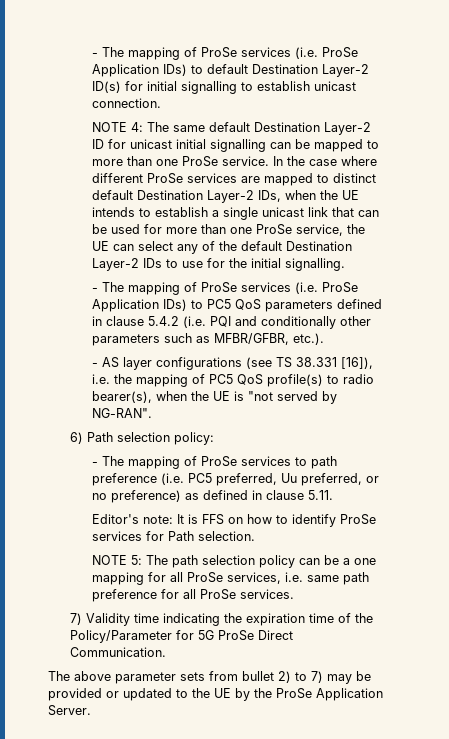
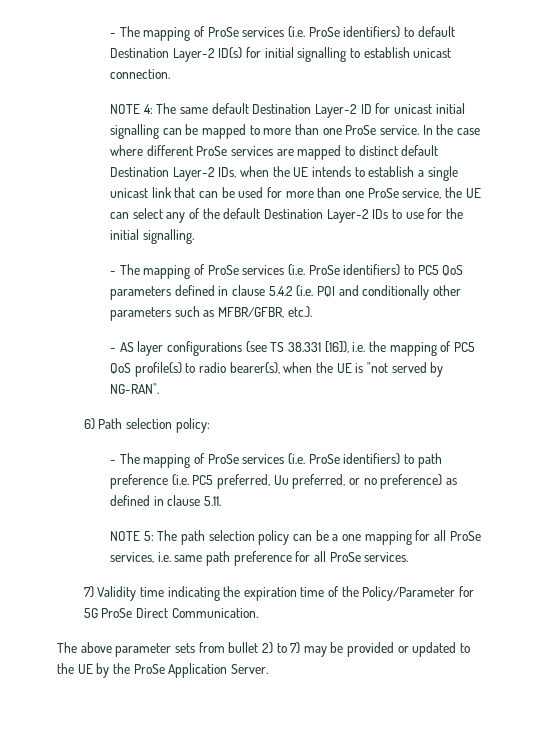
- - The mapping of ProSe services (i.e. ProSe Application IDs) to default Destination Layer-2 ID(s) for initial signalling to establish unicast connection.
+ - The mapping of ProSe services (i.e. ProSe identifiers) to default Destination Layer-2 ID(s) for initial signalling to establish unicast connection.
- - The mapping of ProSe services (i.e. ProSe Application IDs) to PC5 QoS parameters defined in clause 5.4.2 (i.e. PQI and conditionally other parameters such as MFBR/GFBR, etc.).
+ - The mapping of ProSe services (i.e. ProSe identifiers) to PC5 QoS parameters defined in clause 5.4.2 (i.e. PQI and conditionally other parameters such as MFBR/GFBR, etc.).
- - The mapping of ProSe services to path preference (i.e. PC5 preferred, Uu preferred, or no preference) as defined in clause 5.11.
+ - The mapping of ProSe services (i.e. ProSe identifiers) to path preference (i.e. PC5 preferred, Uu preferred, or no preference) as defined in clause 5.11.
- Editor's note: It is FFS on how to identify ProSe services for Path selection.

